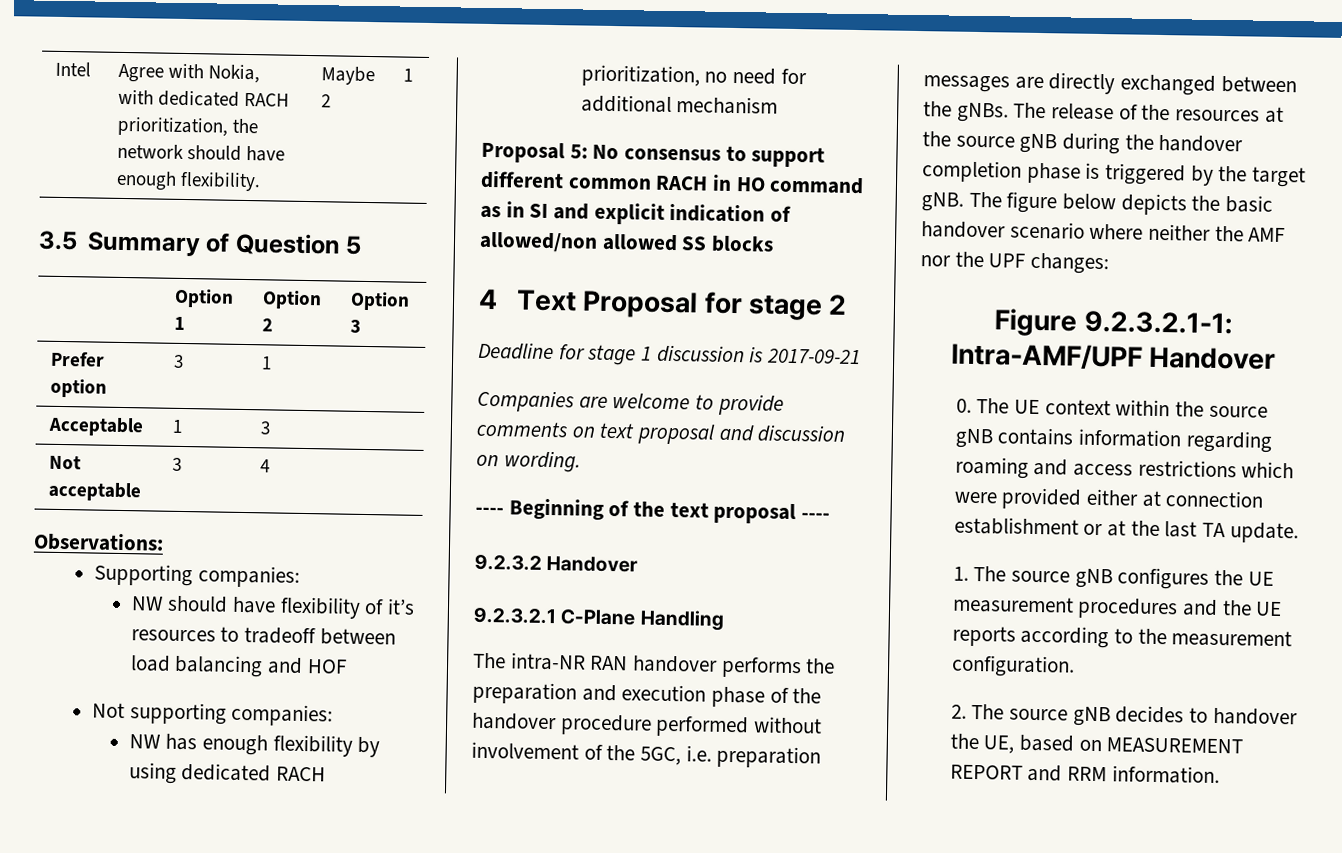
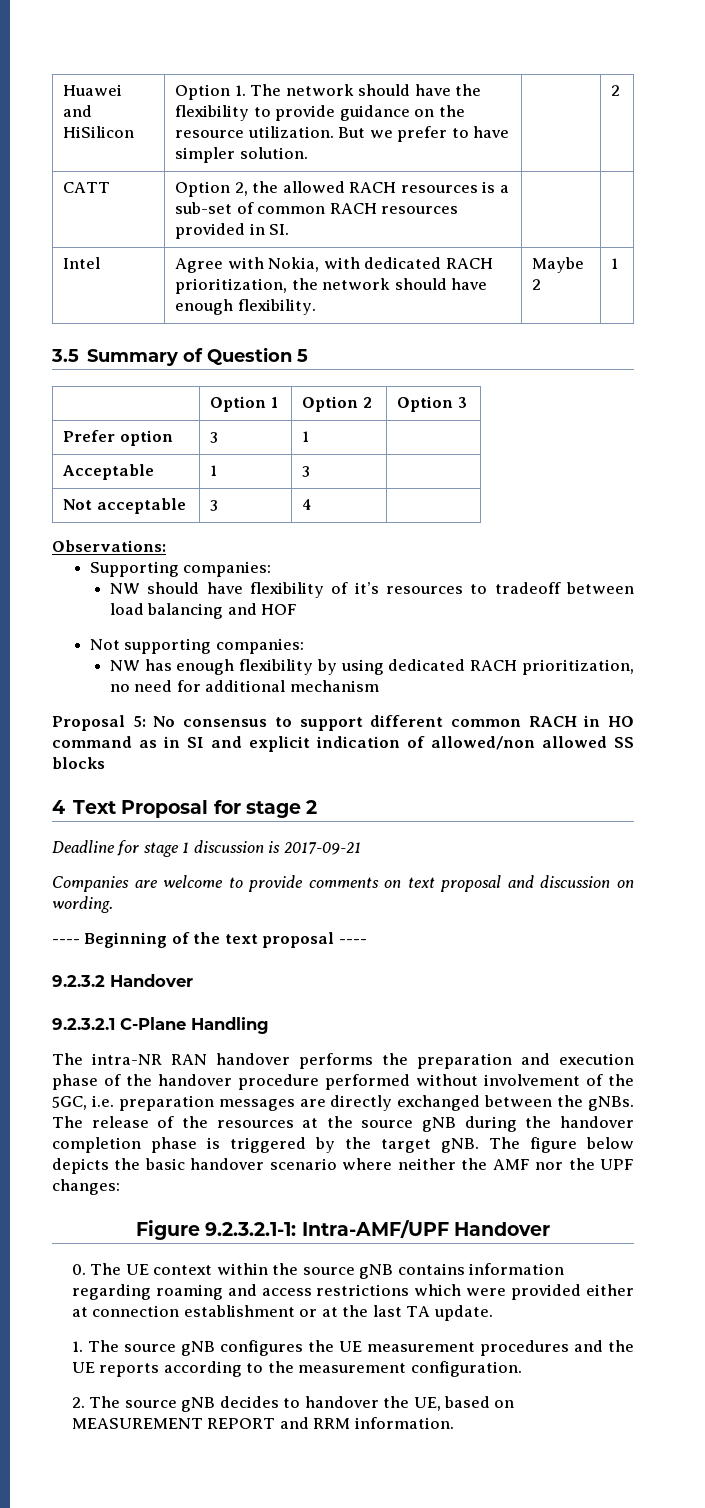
+ Huawei and HiSilicon | Option 1. The network should have the flexibility to provide guidance on the resource utilization. But we prefer to have simpler solution. | | 2
+ CATT | Option 2, the allowed RACH resources is a sub-set of common RACH resources provided in SI. | |

